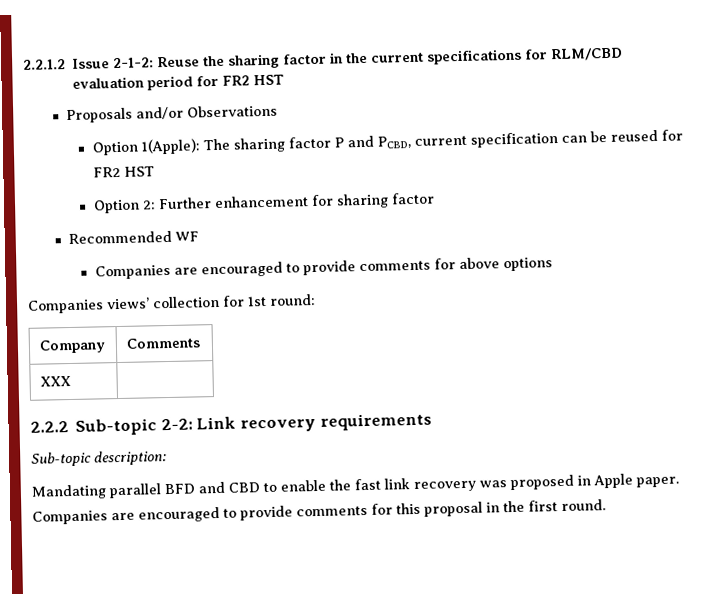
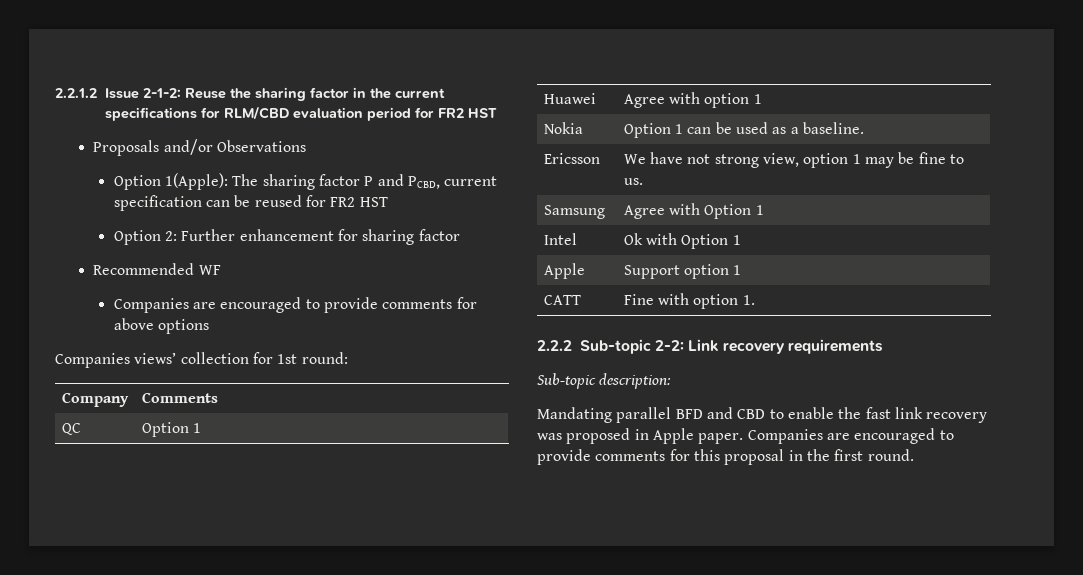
- XXX |
+ QC | Option 1
+ Huawei | Agree with option 1
+ Nokia | Option 1 can be used as a baseline.
+ Ericsson | We have not strong view, option 1 may be fine to us.
+ Samsung | Agree with Option 1
+ Intel | Ok with Option 1
+ Apple | Support option 1
+ CATT | Fine with option 1.

